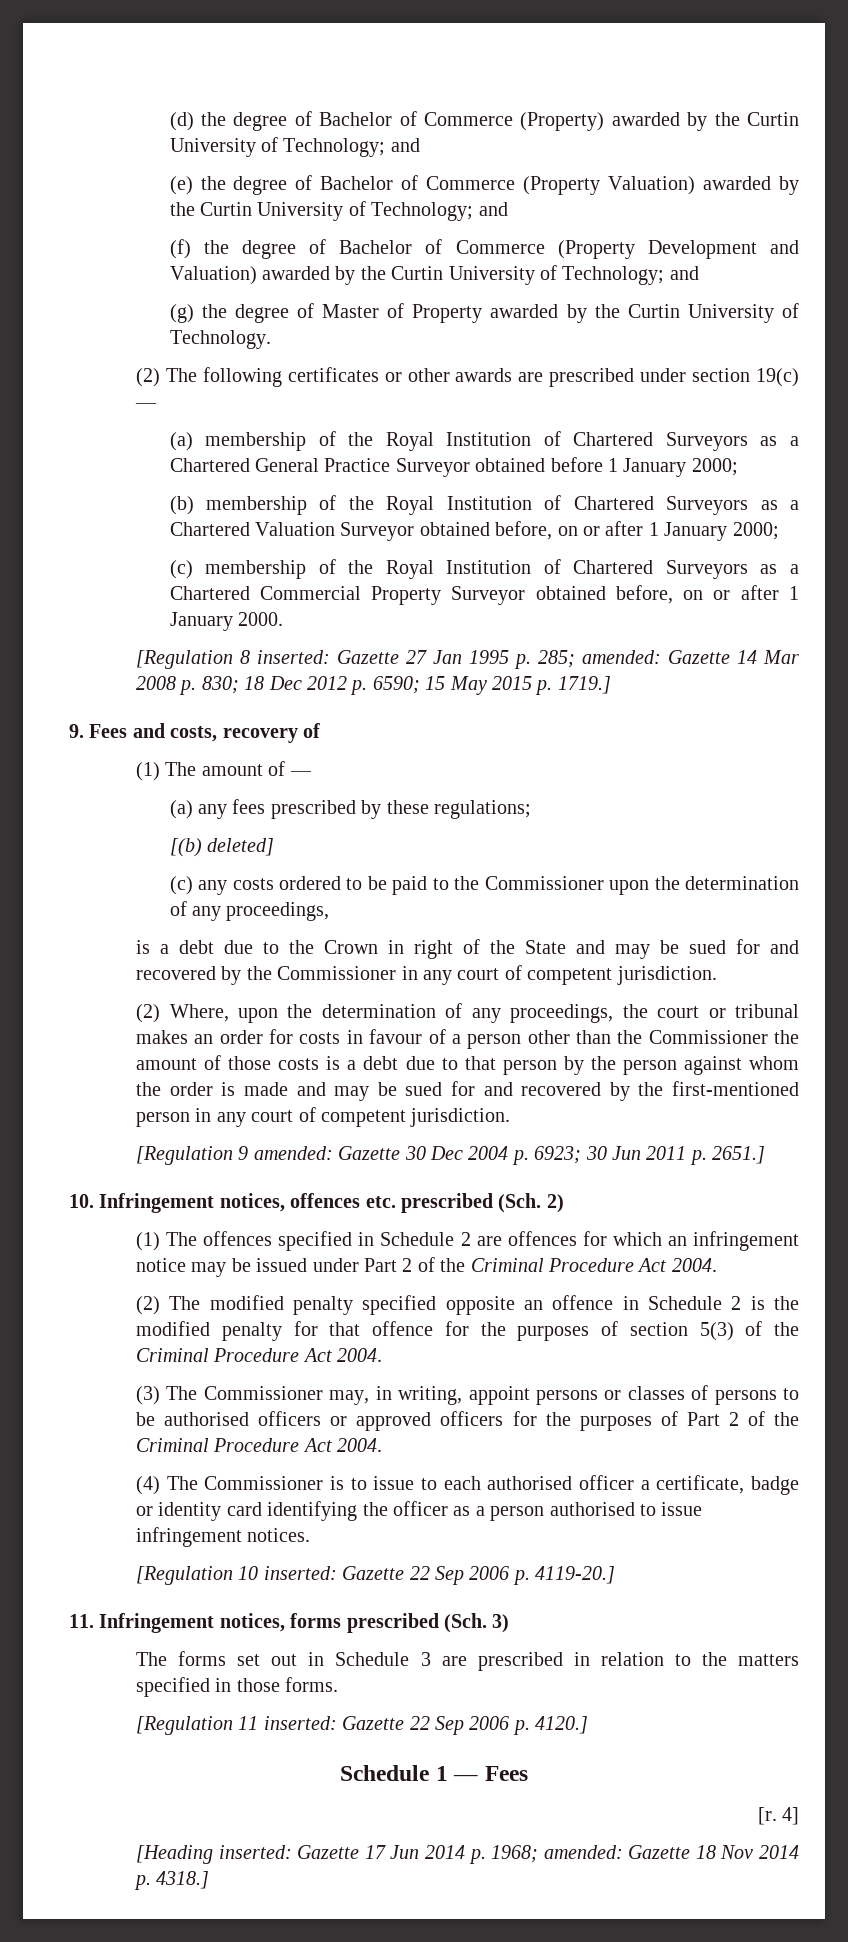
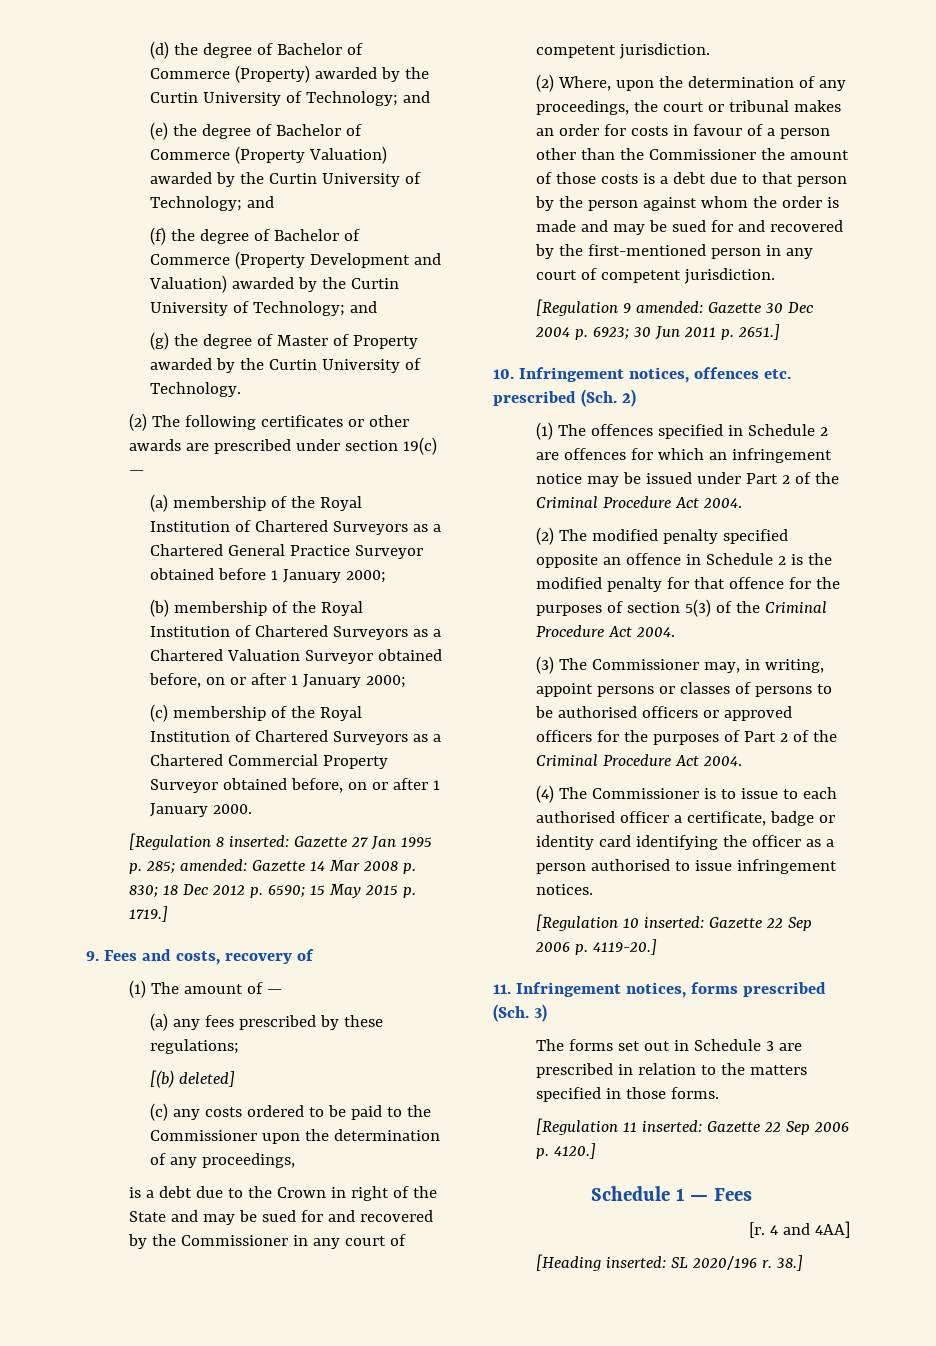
- 4]
+ 4 and 4AA]
- [Heading inserted: Gazette 17 Jun 2014 p. 1968; amended: Gazette 18 Nov 2014 p. 4318.]
+ [Heading inserted: SL 2020/196 r. 38.]

